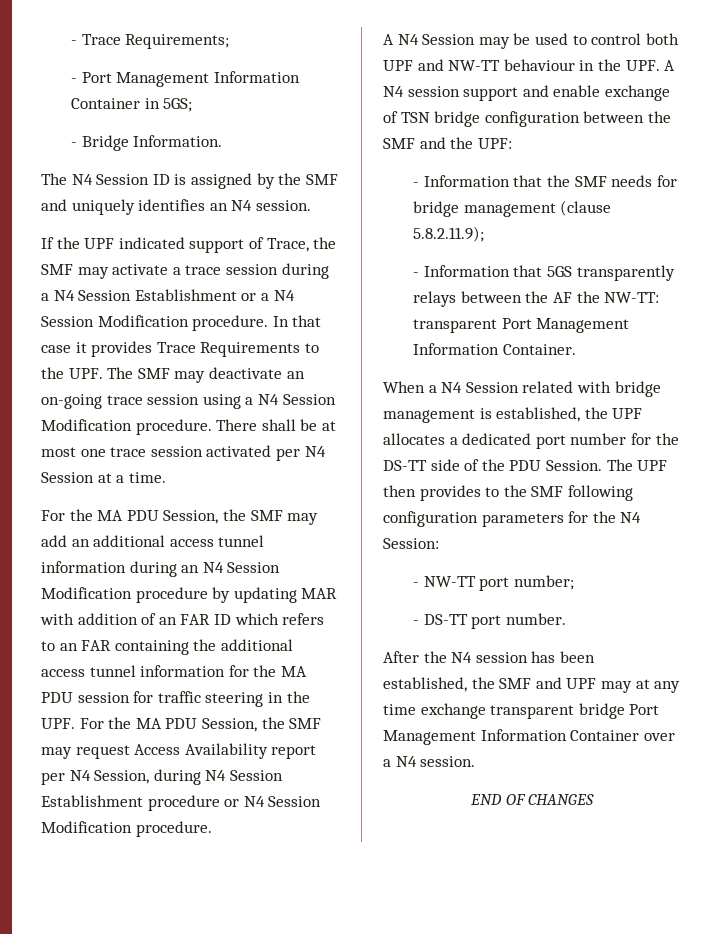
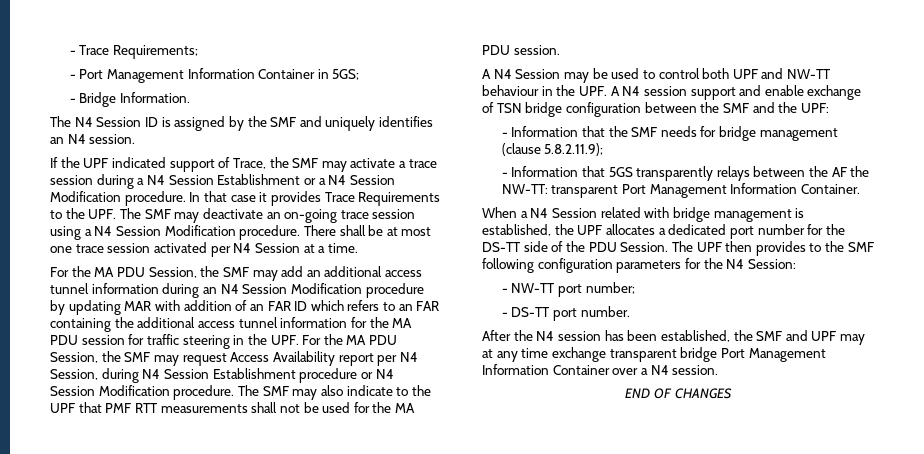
+ The SMF may also indicate to the UPF that PMF RTT measurements shall not be used for the MA PDU session.

